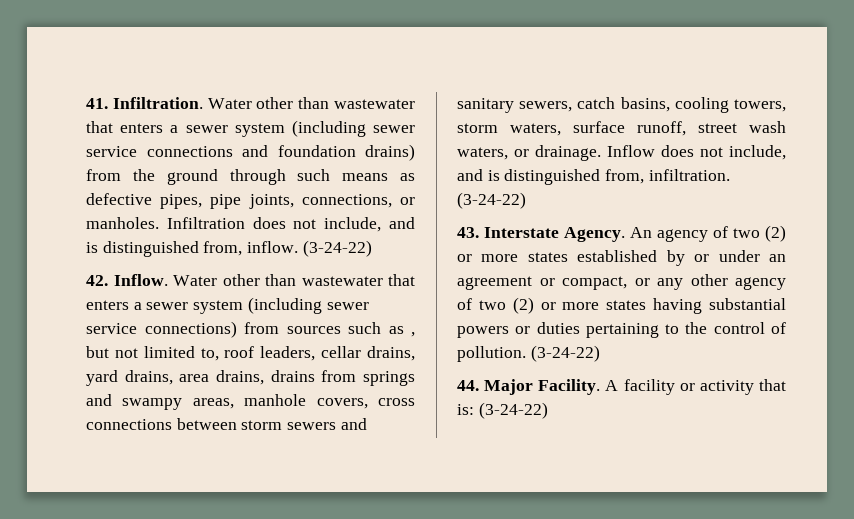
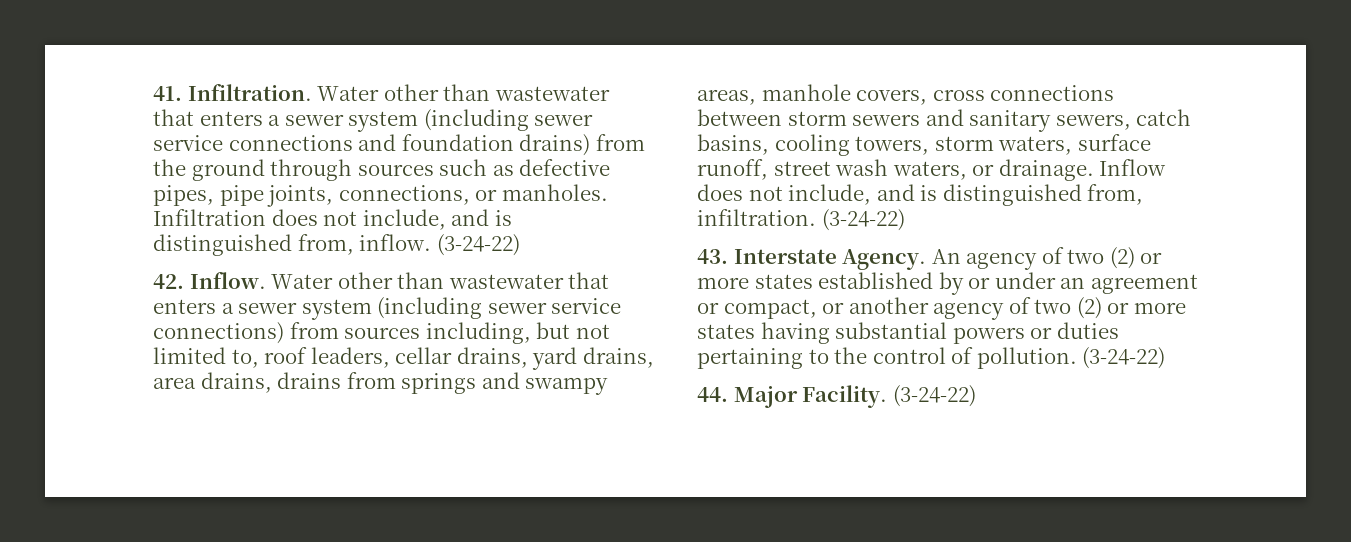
- Water other than wastewater that enters a sewer system (including sewer service connections and foundation drains) from the ground through such means as defective pipes, pipe joints, connections, or manholes.
+ Water other than wastewater that enters a sewer system (including sewer service connections and foundation drains) from the ground through sources such as defective pipes, pipe joints, connections, or manholes.
- Water other than wastewater that enters a sewer system (including sewer service connections) from sources such as , but not limited to, roof leaders, cellar drains, yard drains, area drains, drains from springs and swampy areas, manhole covers, cross connections between storm sewers and sanitary sewers, catch basins, cooling towers, storm waters, surface runoff, street wash waters, or drainage.
+ Water other than wastewater that enters a sewer system (including sewer service connections) from sources including, but not limited to, roof leaders, cellar drains, yard drains, area drains, drains from springs and swampy areas, manhole covers, cross connections between storm sewers and sanitary sewers, catch basins, cooling towers, storm waters, surface runoff, street wash waters, or drainage.
- An agency of two (2) or more states established by or under an agreement or compact, or any other agency of two (2) or more states having substantial powers or duties pertaining to the control of pollution.
+ An agency of two (2) or more states established by or under an agreement or compact, or another agency of two (2) or more states having substantial powers or duties pertaining to the control of pollution.
- 44. Major Facility. A facility or activity that is: (3-24-22)
+ 44. Major Facility. (3-24-22)

